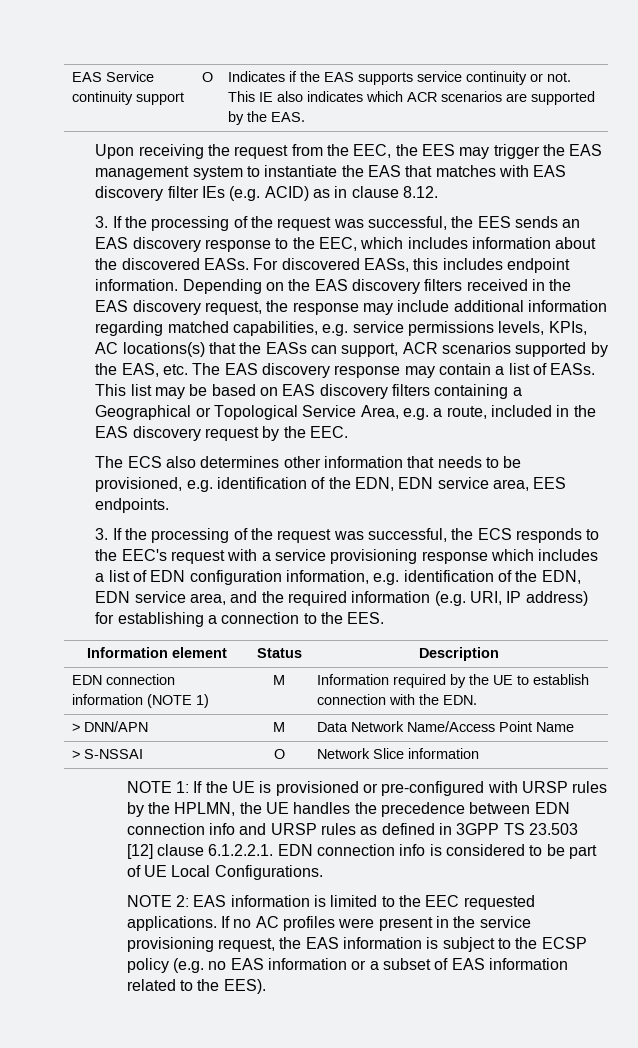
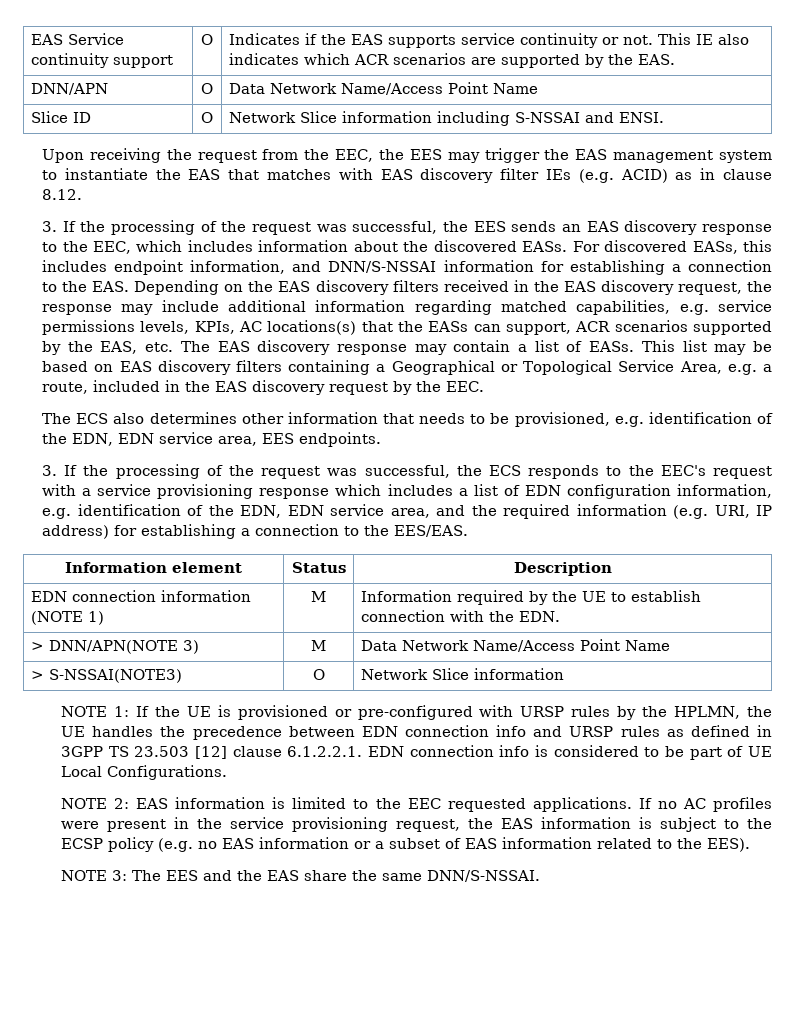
+ DNN/APN | O | Data Network Name/Access Point Name
+ Slice ID | O | Network Slice information including S-NSSAI and ENSI.
- For discovered EASs, this includes endpoint information. Depending on the EAS discovery filters received in the EAS discovery request, the response may include additional information regarding matched capabilities, e.g. service permissions levels, KPIs, AC locations(s) that the EASs can support, ACR scenarios supported by the EAS, etc. The EAS discovery response may contain a list of EASs.
+ For discovered EASs, this includes endpoint information, and DNN/S-NSSAI information for establishing a connection to the EAS. Depending on the EAS discovery filters received in the EAS discovery request, the response may include additional information regarding matched capabilities, e.g. service permissions levels, KPIs, AC locations(s) that the EASs can support, ACR scenarios supported by the EAS, etc. The EAS discovery response may contain a list of EASs.
- 3. If the processing of the request was successful, the ECS responds to the EEC's request with a service provisioning response which includes a list of EDN configuration information, e.g. identification of the EDN, EDN service area, and the required information (e.g. URI, IP address) for establishing a connection to the EES.
+ 3. If the processing of the request was successful, the ECS responds to the EEC's request with a service provisioning response which includes a list of EDN configuration information, e.g. identification of the EDN, EDN service area, and the required information (e.g. URI, IP address) for establishing a connection to the EES/EAS.
- > DNN/APN | M | Data Network Name/Access Point Name
+ > DNN/APN(NOTE 3) | M | Data Network Name/Access Point Name
- > S-NSSAI | O | Network Slice information
+ > S-NSSAI(NOTE3) | O | Network Slice information
+ NOTE 3: The EES and the EAS share the same DNN/S-NSSAI.

